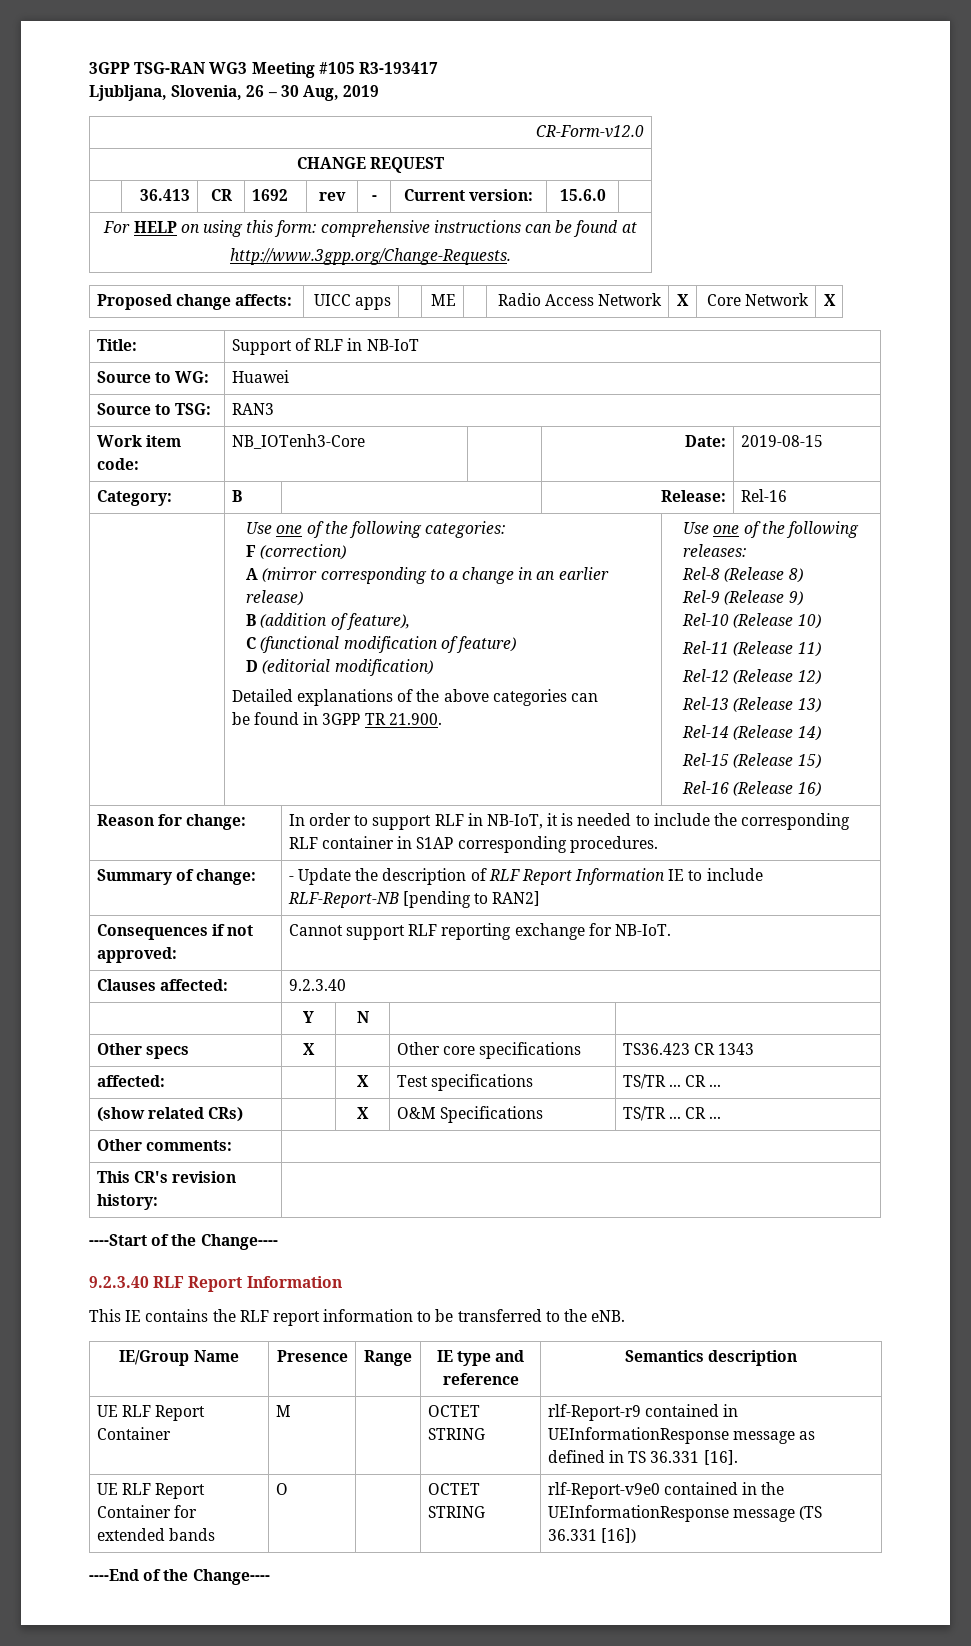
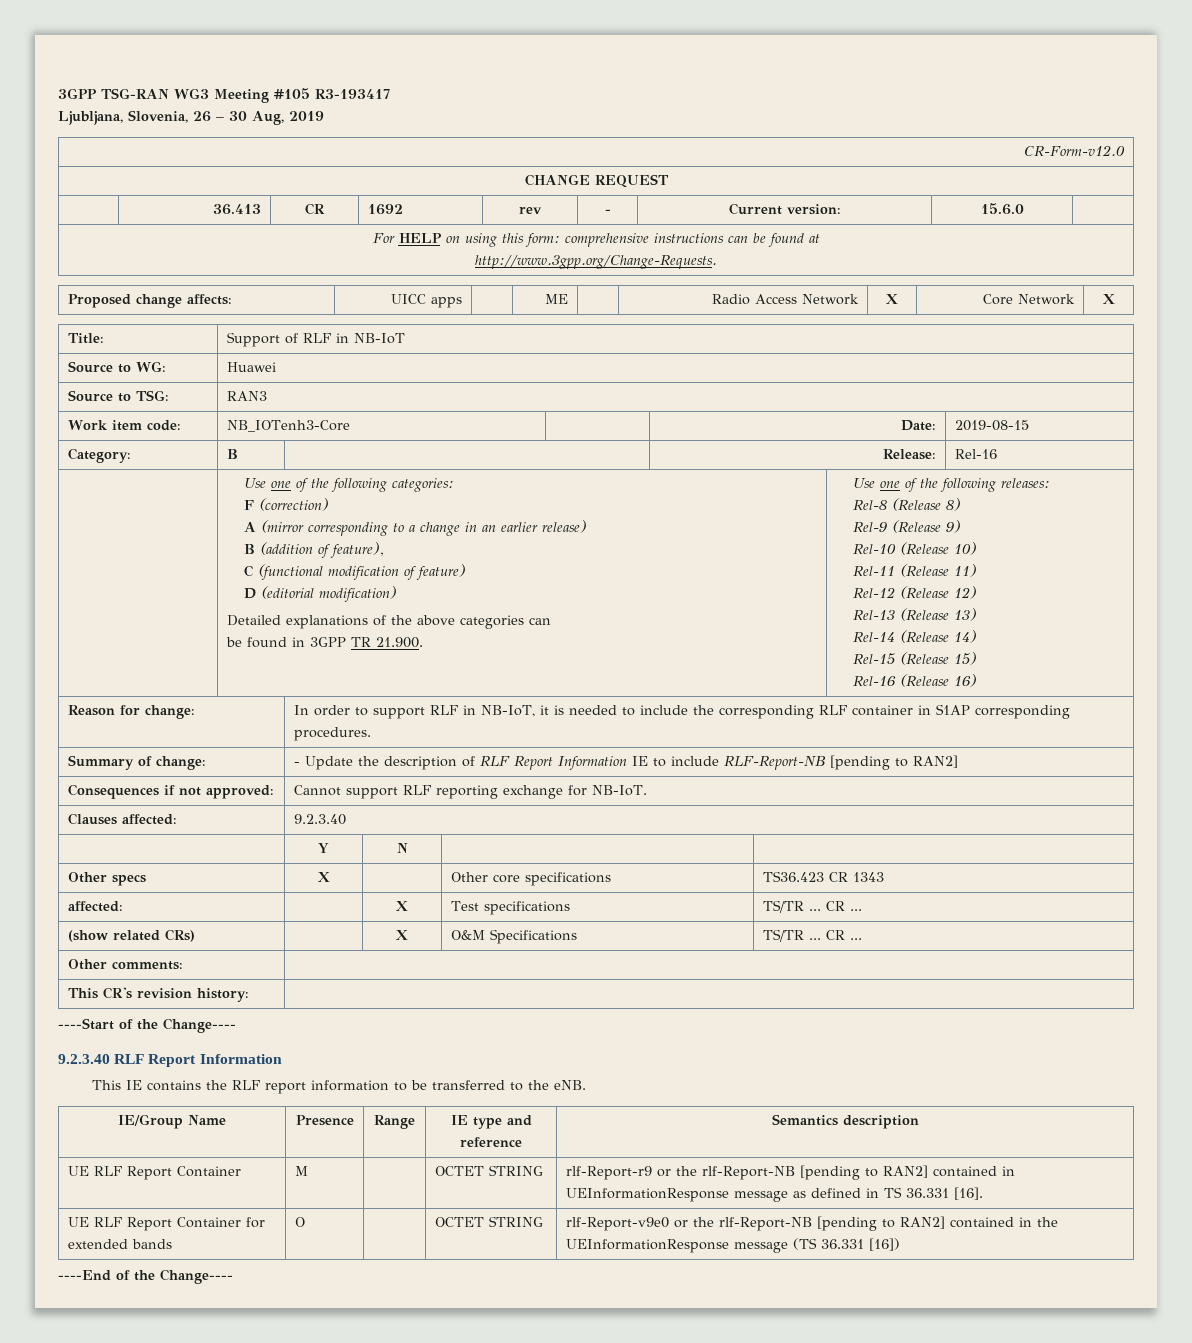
- UE RLF Report Container | M | | OCTET STRING | rlf-Report-r9 contained in UEInformationResponse message as defined in TS 36.331 [16].
+ UE RLF Report Container | M | | OCTET STRING | rlf-Report-r9 or the rlf-Report-NB [pending to RAN2] contained in UEInformationResponse message as defined in TS 36.331 [16].
- UE RLF Report Container for extended bands | O | | OCTET STRING | rlf-Report-v9e0 contained in the UEInformationResponse message (TS 36.331 [16])
+ UE RLF Report Container for extended bands | O | | OCTET STRING | rlf-Report-v9e0 or the rlf-Report-NB [pending to RAN2] contained in the UEInformationResponse message (TS 36.331 [16])

